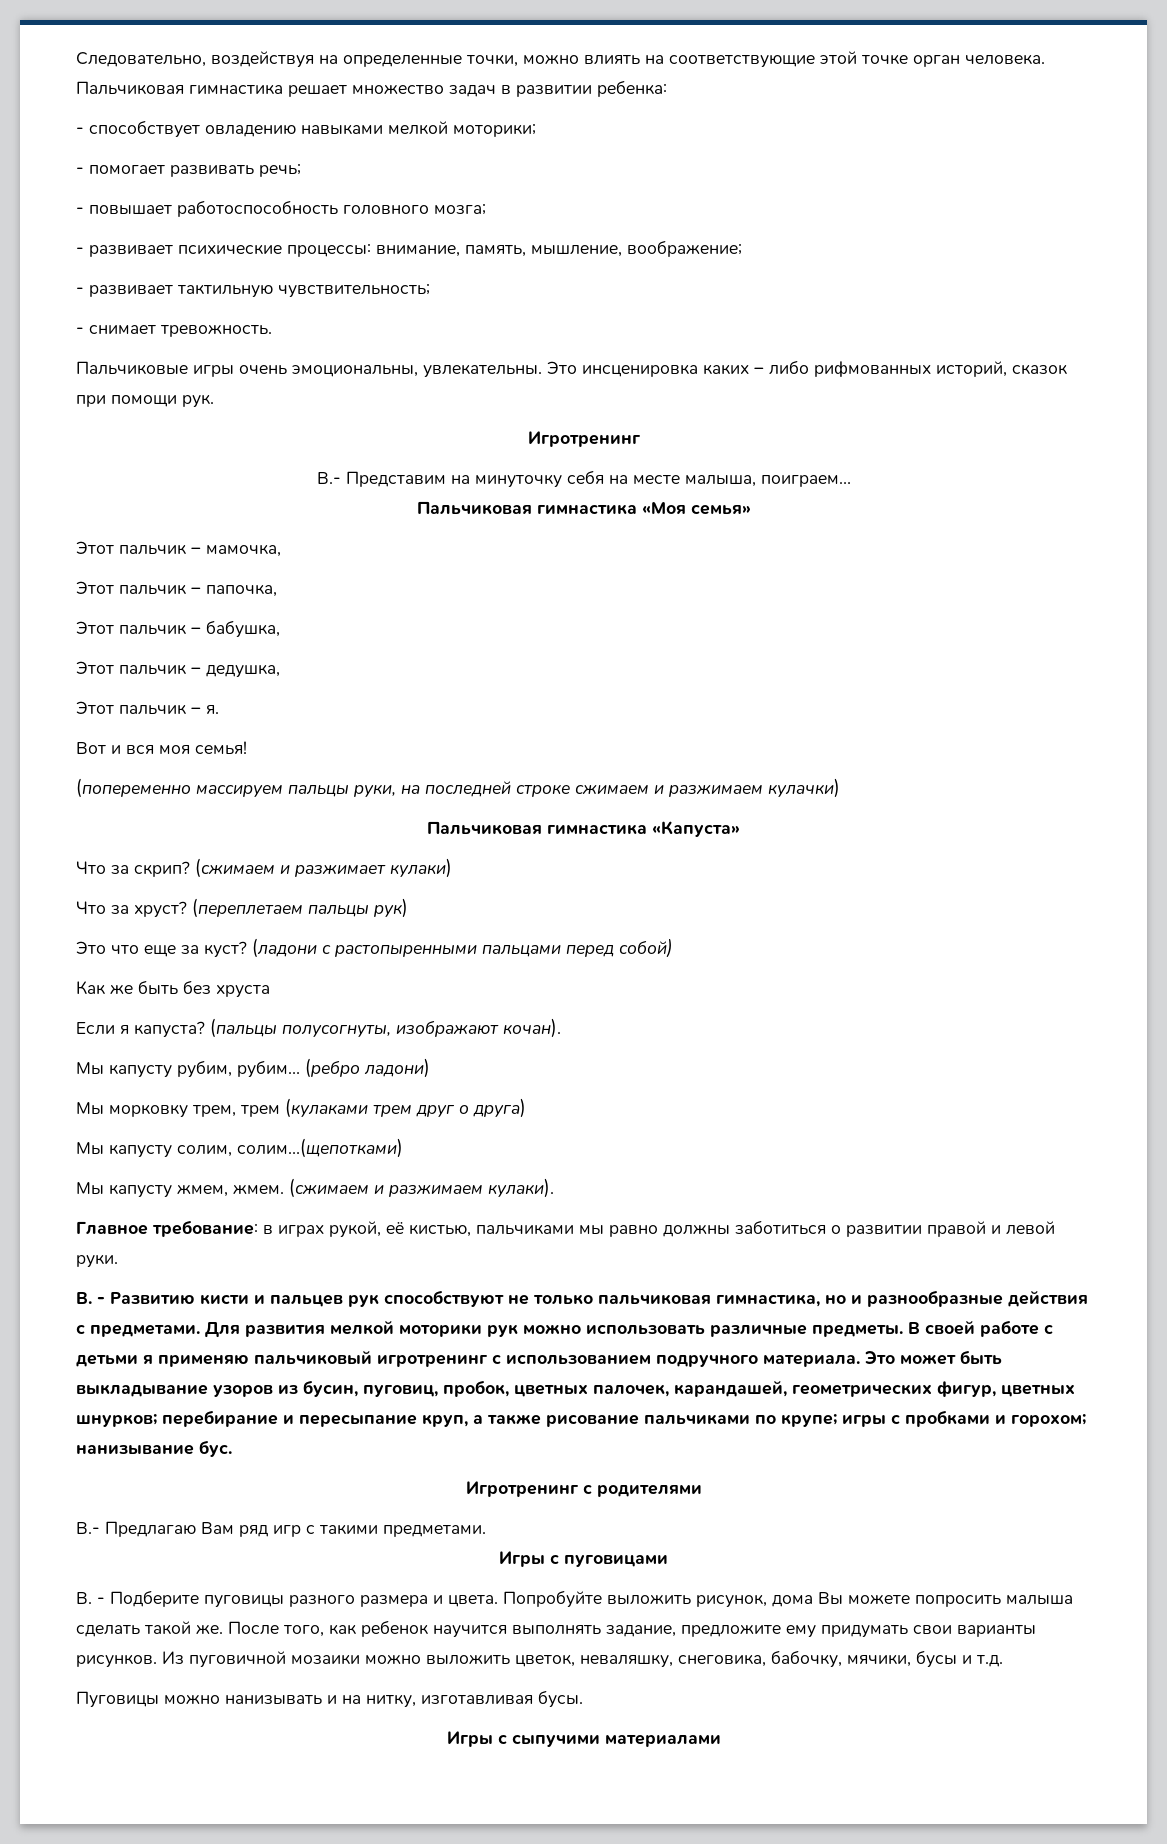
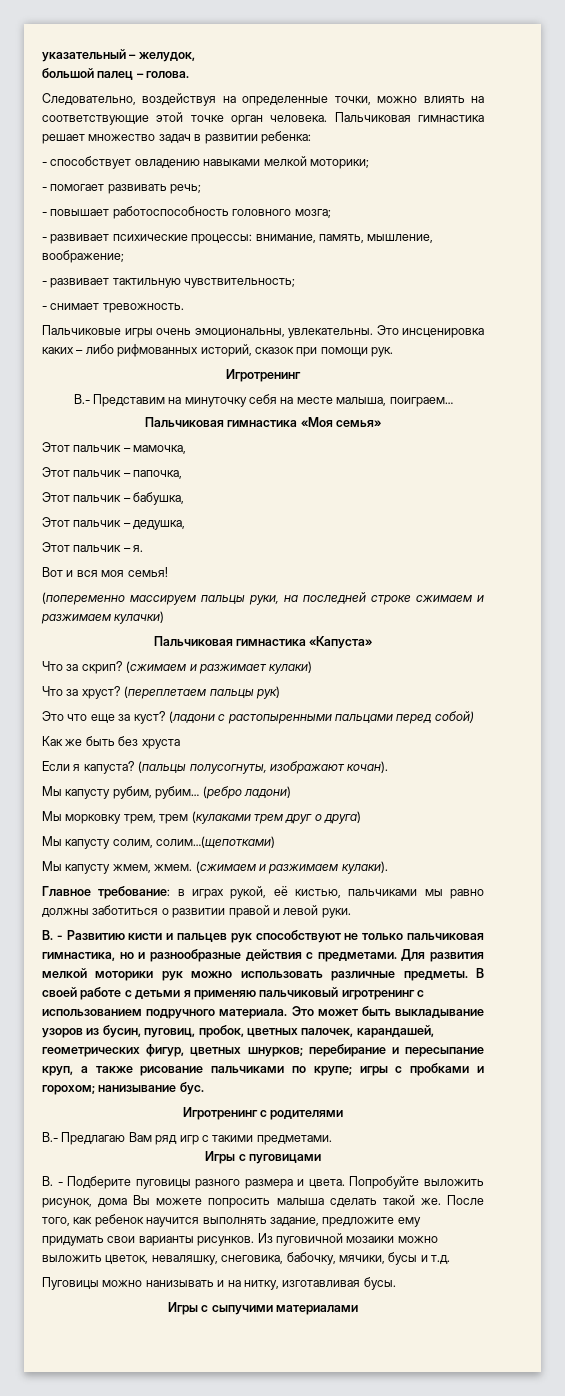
+ указательный – желудок,
+ большой палец – голова.

